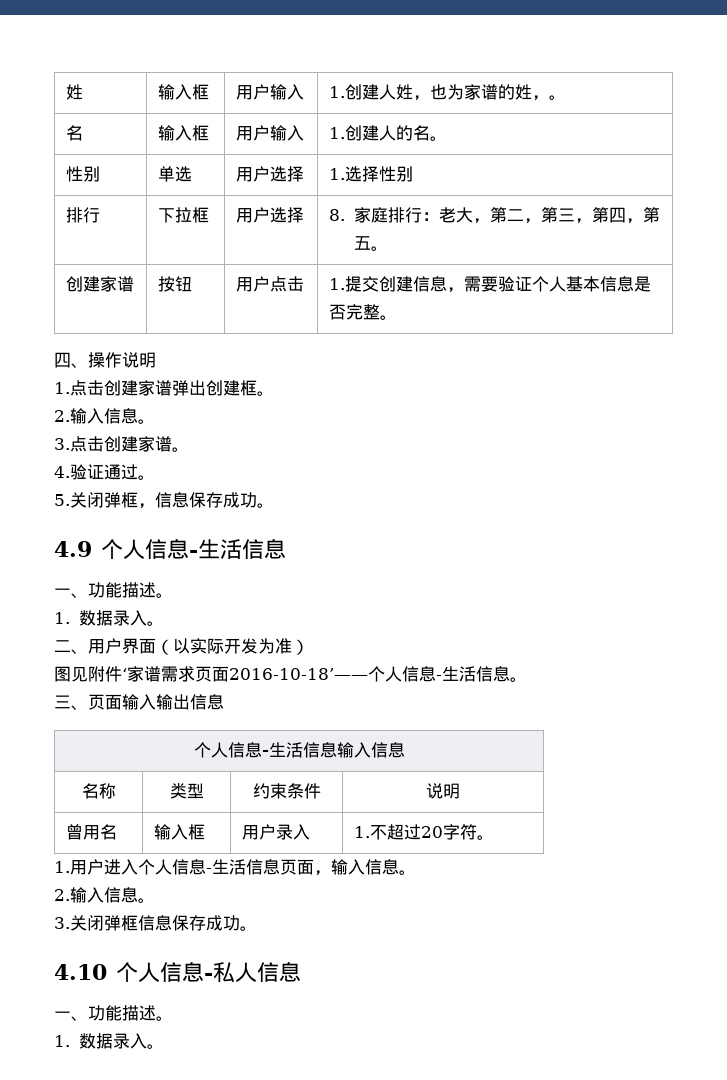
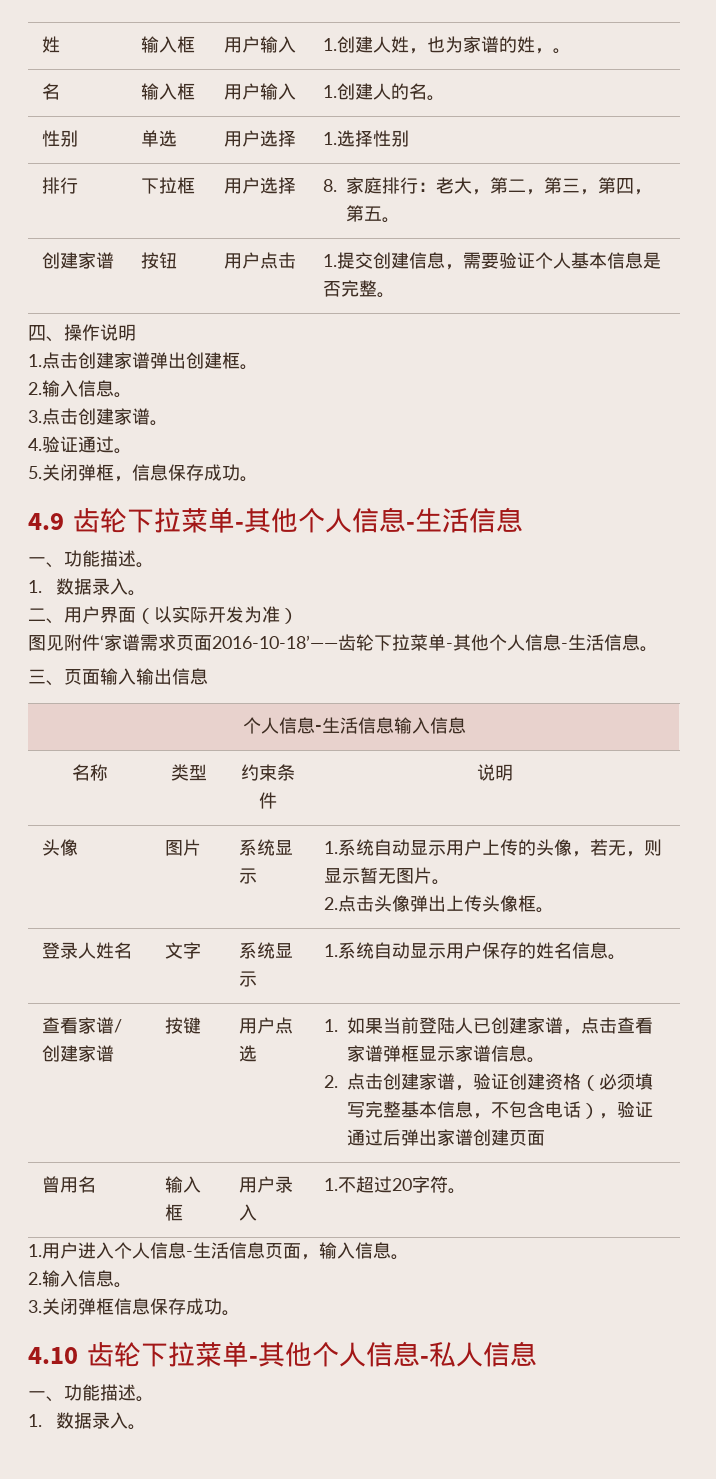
- 4.9个人信息-生活信息
+ 4.9齿轮下拉菜单-其他个人信息-生活信息
- 图见附件‘家谱需求页面2016-10-18’——个人信息-生活信息。
+ 图见附件‘家谱需求页面2016-10-18’——齿轮下拉菜单-其他个人信息-生活信息。
+ 头像 | 图片 | 系统显示 | 1.系统自动显示用户上传的头像，若无，则显示暂无图片。
+ 2.点击头像弹出上传头像框。
+ 登录人姓名 | 文字 | 系统显示 | 1.系统自动显示用户保存的姓名信息。
+ 查看家谱/创建家谱 | 按键 | 用户点选 | 1.如果当前登陆人已创建家谱，点击查看家谱弹框显示家谱信息。
+ 2.点击创建家谱，验证创建资格（必须填写完整基本信息，不包含电话），验证通过后弹出家谱创建页面
- 4.10个人信息-私人信息
+ 4.10齿轮下拉菜单-其他个人信息-私人信息

